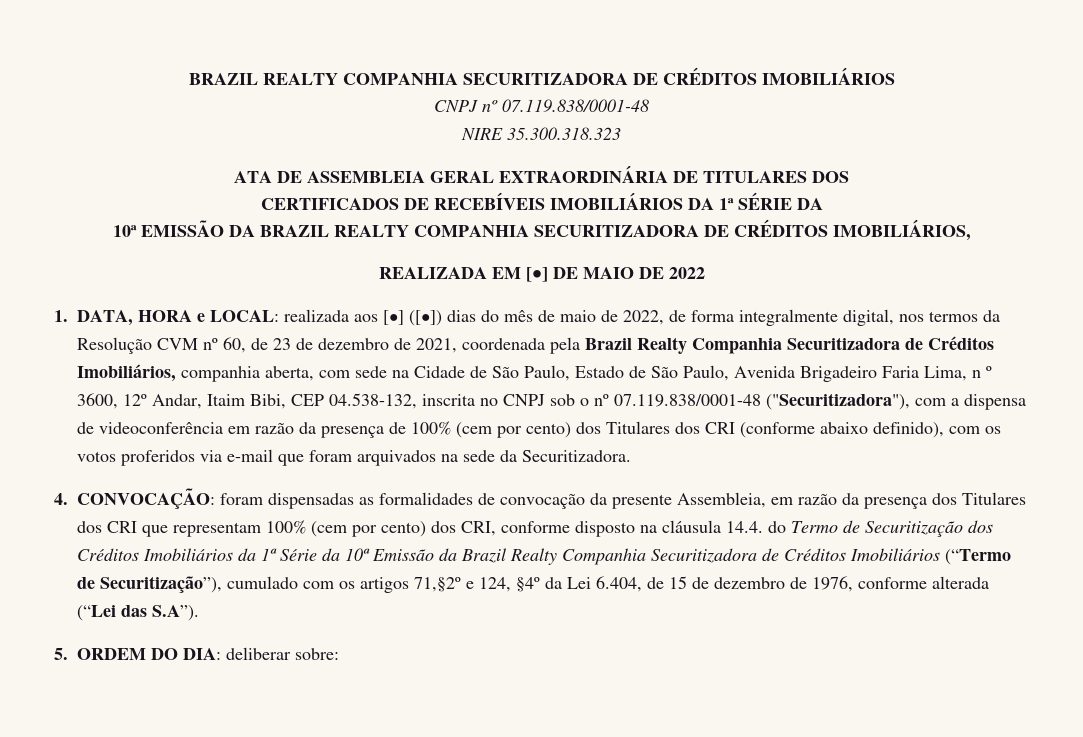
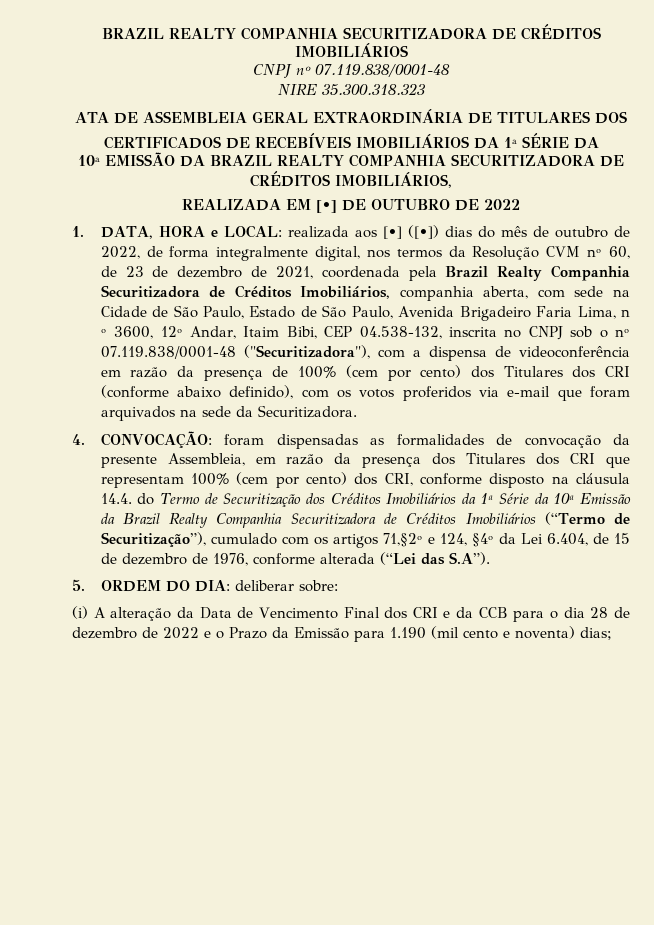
- REALIZADA EM [•] DE MAIO DE 2022
+ REALIZADA EM [•] DE OUTUBRO DE 2022
- realizada aos [•] ([•]) dias do mês de maio de 2022, de forma integralmente digital, nos termos da Resolução CVM nº 60, de 23 de dezembro de 2021, coordenada pela Brazil Realty Companhia Securitizadora de Créditos Imobiliários, companhia aberta, com sede na Cidade de São Paulo, Estado de São Paulo, Avenida Brigadeiro Faria Lima, n º 3600, 12º Andar, Itaim Bibi, CEP 04.538-132, inscrita no CNPJ sob o nº 07.119.838/0001-48 ("Securitizadora"), com a dispensa de videoconferência em razão da presença de 100% (cem por cento) dos Titulares dos CRI (conforme abaixo definido), com os votos proferidos via e-mail que foram arquivados na sede da Securitizadora.
+ realizada aos [•] ([•]) dias do mês de outubro de 2022, de forma integralmente digital, nos termos da Resolução CVM nº 60, de 23 de dezembro de 2021, coordenada pela Brazil Realty Companhia Securitizadora de Créditos Imobiliários, companhia aberta, com sede na Cidade de São Paulo, Estado de São Paulo, Avenida Brigadeiro Faria Lima, n º 3600, 12º Andar, Itaim Bibi, CEP 04.538-132, inscrita no CNPJ sob o nº 07.119.838/0001-48 ("Securitizadora"), com a dispensa de videoconferência em razão da presença de 100% (cem por cento) dos Titulares dos CRI (conforme abaixo definido), com os votos proferidos via e-mail que foram arquivados na sede da Securitizadora.
+ (i) A alteração da Data de Vencimento Final dos CRI e da CCB para o dia 28 de dezembro de 2022 e o Prazo da Emissão para 1.190 (mil cento e noventa) dias;

